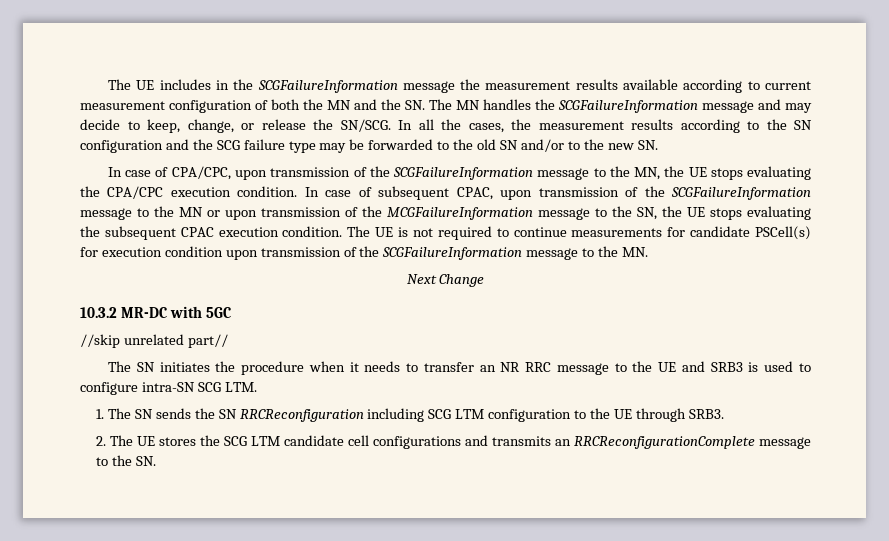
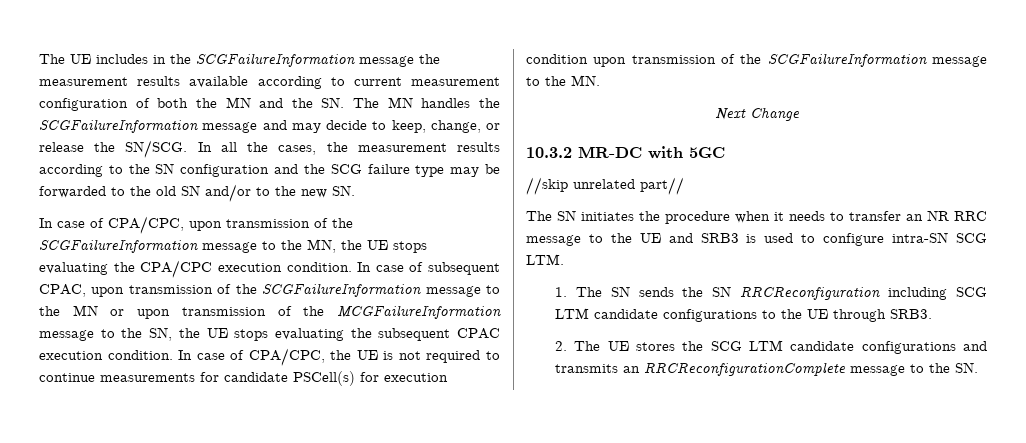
- The UE is not required to continue measurements for candidate PSCell(s) for execution condition upon transmission of the SCGFailureInformation message to the MN.
+ In case of CPA/CPC, the UE is not required to continue measurements for candidate PSCell(s) for execution condition upon transmission of the SCGFailureInformation message to the MN.
- 1. The SN sends the SN RRCReconfiguration including SCG LTM configuration to the UE through SRB3.
+ 1. The SN sends the SN RRCReconfiguration including SCG LTM candidate configurations to the UE through SRB3.
- 2. The UE stores the SCG LTM candidate cell configurations and transmits an RRCReconfigurationComplete message to the SN.
+ 2. The UE stores the SCG LTM candidate configurations and transmits an RRCReconfigurationComplete message to the SN.

